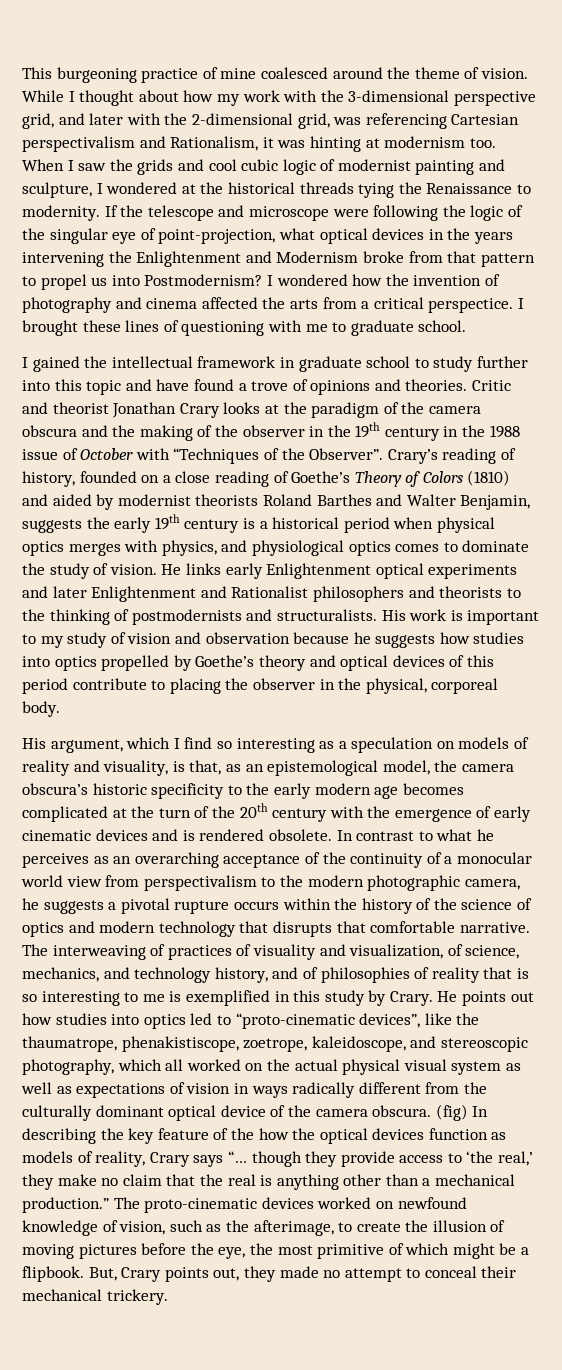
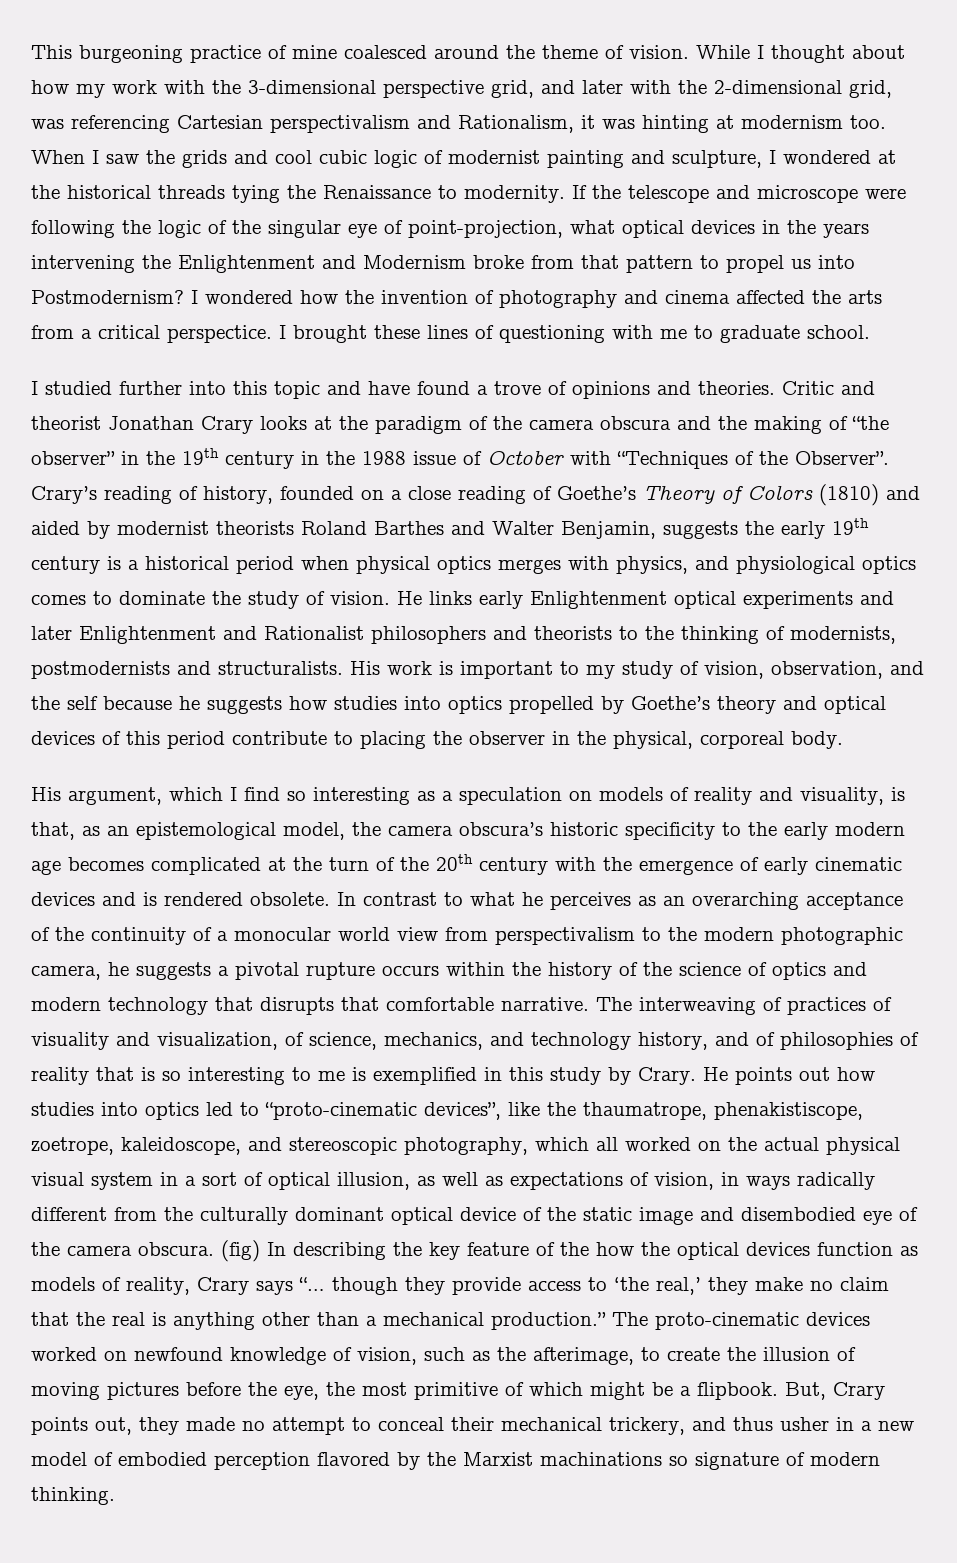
- I gained the intellectual framework in graduate school to study further into this topic and have found a trove of opinions and theories.
+ I studied further into this topic and have found a trove of opinions and theories.
- Critic and theorist Jonathan Crary looks at the paradigm of the camera obscura and the making of the observer in the 19th century in the 1988 issue of October with “Techniques of the Observer”.
+ Critic and theorist Jonathan Crary looks at the paradigm of the camera obscura and the making of “the observer” in the 19th century in the 1988 issue of October with “Techniques of the Observer”.
- He links early Enlightenment optical experiments and later Enlightenment and Rationalist philosophers and theorists to the thinking of postmodernists and structuralists.
+ He links early Enlightenment optical experiments and later Enlightenment and Rationalist philosophers and theorists to the thinking of modernists, postmodernists and structuralists.
- His work is important to my study of vision and observation because he suggests how studies into optics propelled by Goethe’s theory and optical devices of this period contribute to placing the observer in the physical, corporeal body.
+ His work is important to my study of vision, observation, and the self because he suggests how studies into optics propelled by Goethe’s theory and optical devices of this period contribute to placing the observer in the physical, corporeal body.
- He points out how studies into optics led to “proto-cinematic devices”, like the thaumatrope, phenakistiscope, zoetrope, kaleidoscope, and stereoscopic photography, which all worked on the actual physical visual system as well as expectations of vision in ways radically different from the culturally dominant optical device of the camera obscura.
+ He points out how studies into optics led to “proto-cinematic devices”, like the thaumatrope, phenakistiscope, zoetrope, kaleidoscope, and stereoscopic photography, which all worked on the actual physical visual system in a sort of optical illusion, as well as expectations of vision, in ways radically different from the culturally dominant optical device of the static image and disembodied eye of the camera obscura.
- But, Crary points out, they made no attempt to conceal their mechanical trickery.
+ But, Crary points out, they made no attempt to conceal their mechanical trickery, and thus usher in a new model of embodied perception flavored by the Marxist machinations so signature of modern thinking.

